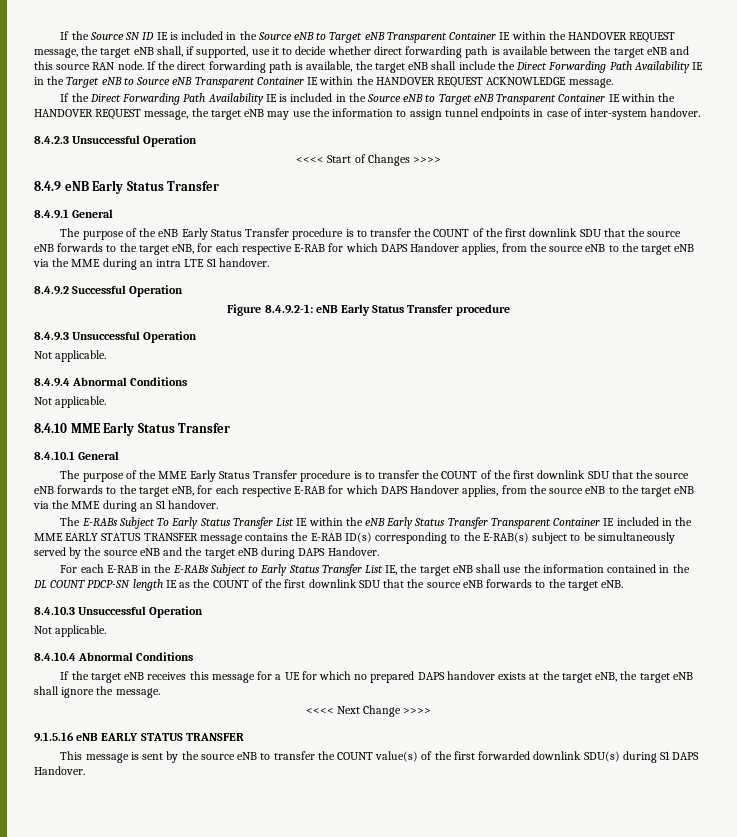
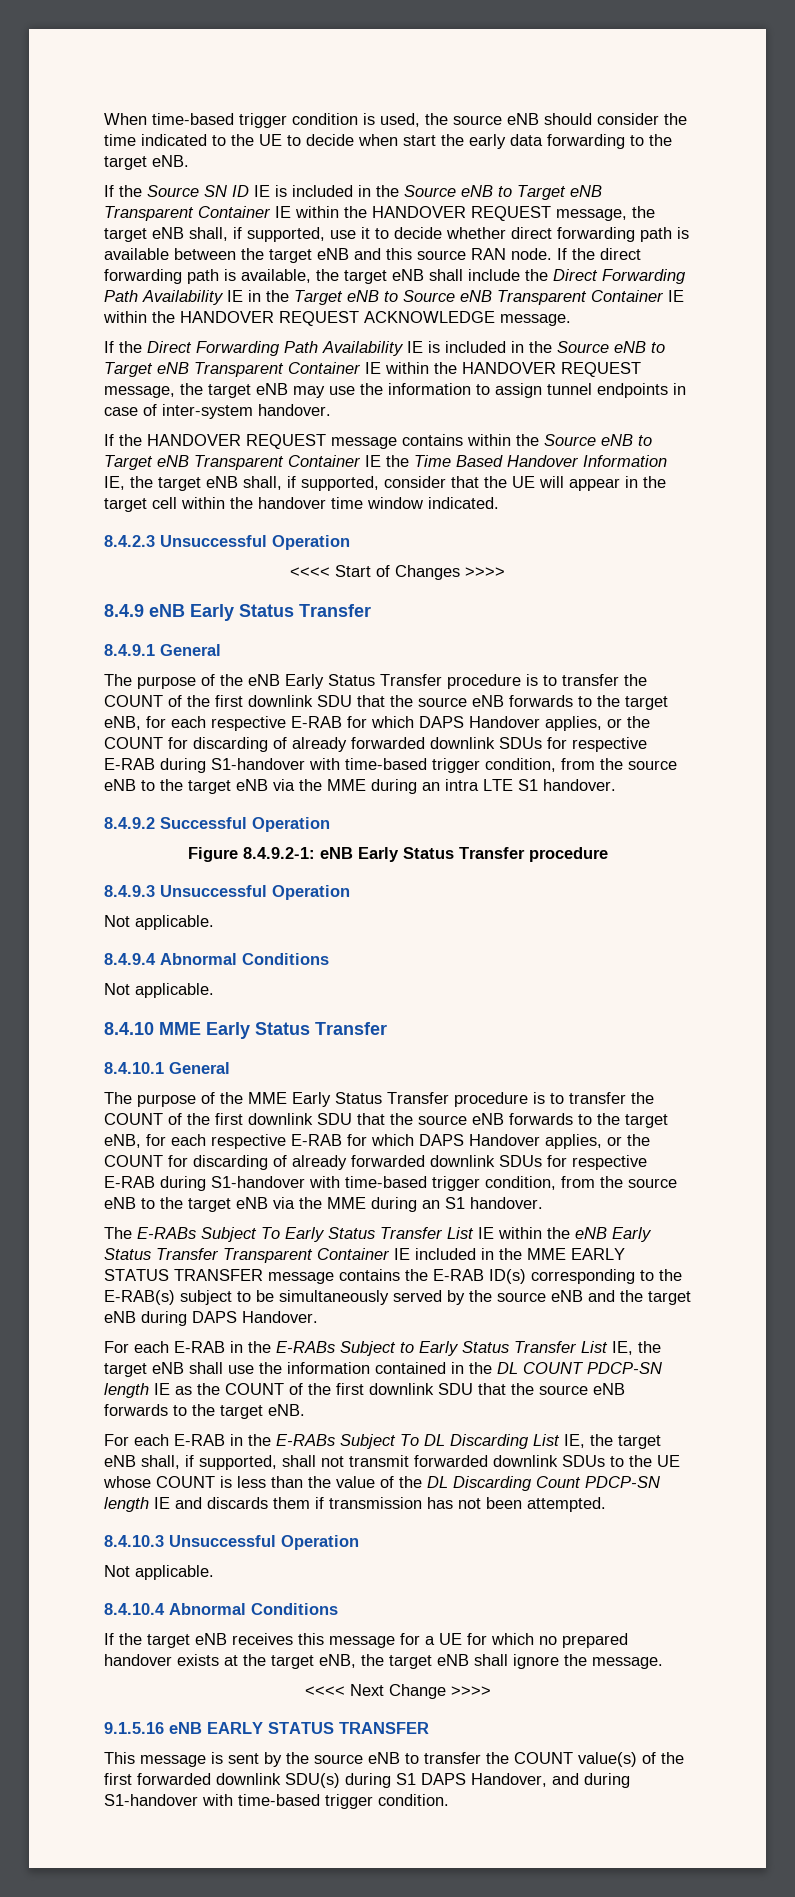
+ When time-based trigger condition is used, the source eNB should consider the time indicated to the UE to decide when start the early data forwarding to the target eNB.
+ If the HANDOVER REQUEST message contains within the Source eNB to Target eNB Transparent Container IE the Time Based Handover Information IE, the target eNB shall, if supported, consider that the UE will appear in the target cell within the handover time window indicated.
- The purpose of the eNB Early Status Transfer procedure is to transfer the COUNT of the first downlink SDU that the source eNB forwards to the target eNB, for each respective E-RAB for which DAPS Handover applies, from the source eNB to the target eNB via the MME during an intra LTE S1 handover.
+ The purpose of the eNB Early Status Transfer procedure is to transfer the COUNT of the first downlink SDU that the source eNB forwards to the target eNB, for each respective E-RAB for which DAPS Handover applies, or the COUNT for discarding of already forwarded downlink SDUs for respective E-RAB during S1-handover with time-based trigger condition, from the source eNB to the target eNB via the MME during an intra LTE S1 handover.
- The purpose of the MME Early Status Transfer procedure is to transfer the COUNT of the first downlink SDU that the source eNB forwards to the target eNB, for each respective E-RAB for which DAPS Handover applies, from the source eNB to the target eNB via the MME during an S1 handover.
+ The purpose of the MME Early Status Transfer procedure is to transfer the COUNT of the first downlink SDU that the source eNB forwards to the target eNB, for each respective E-RAB for which DAPS Handover applies, or the COUNT for discarding of already forwarded downlink SDUs for respective E-RAB during S1-handover with time-based trigger condition, from the source eNB to the target eNB via the MME during an S1 handover.
+ For each E-RAB in the E-RABs Subject To DL Discarding List IE, the target eNB shall, if supported, shall not transmit forwarded downlink SDUs to the UE whose COUNT is less than the value of the DL Discarding Count PDCP-SN length IE and discards them if transmission has not been attempted.
- If the target eNB receives this message for a UE for which no prepared DAPS handover exists at the target eNB, the target eNB shall ignore the message.
+ If the target eNB receives this message for a UE for which no prepared handover exists at the target eNB, the target eNB shall ignore the message.
- This message is sent by the source eNB to transfer the COUNT value(s) of the first forwarded downlink SDU(s) during S1 DAPS Handover.
+ This message is sent by the source eNB to transfer the COUNT value(s) of the first forwarded downlink SDU(s) during S1 DAPS Handover, and during S1-handover with time-based trigger condition.

